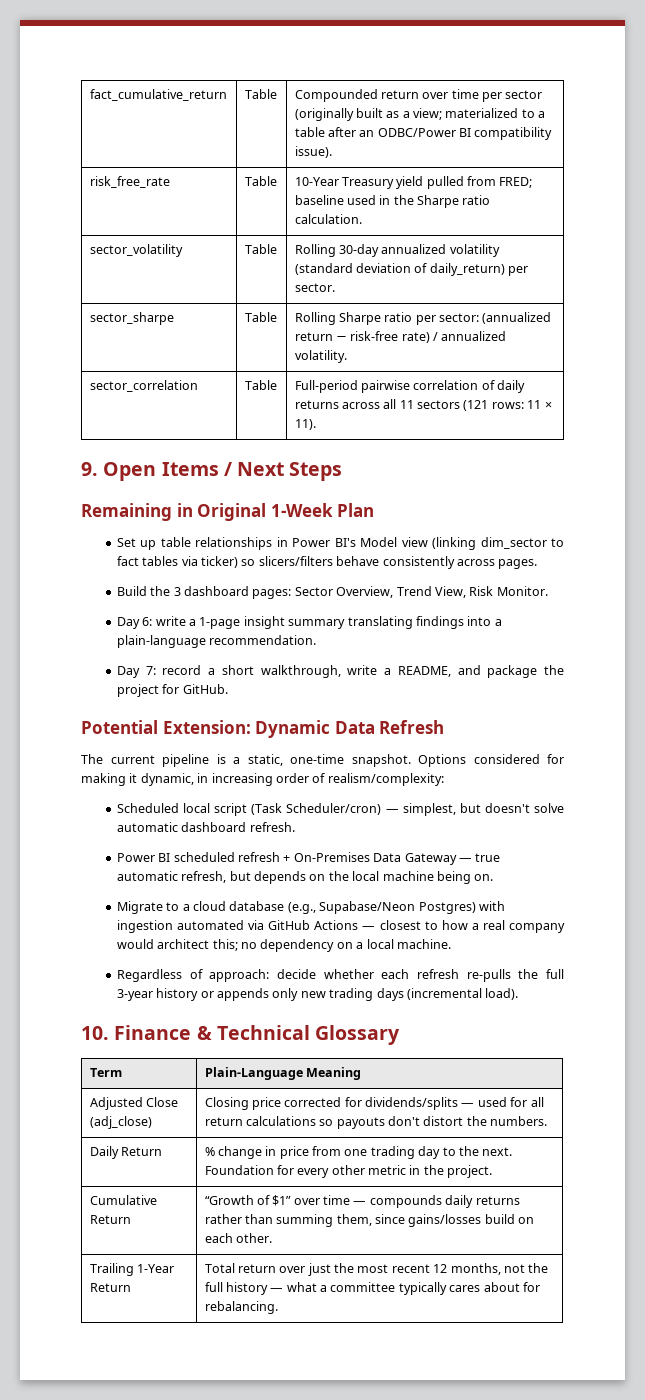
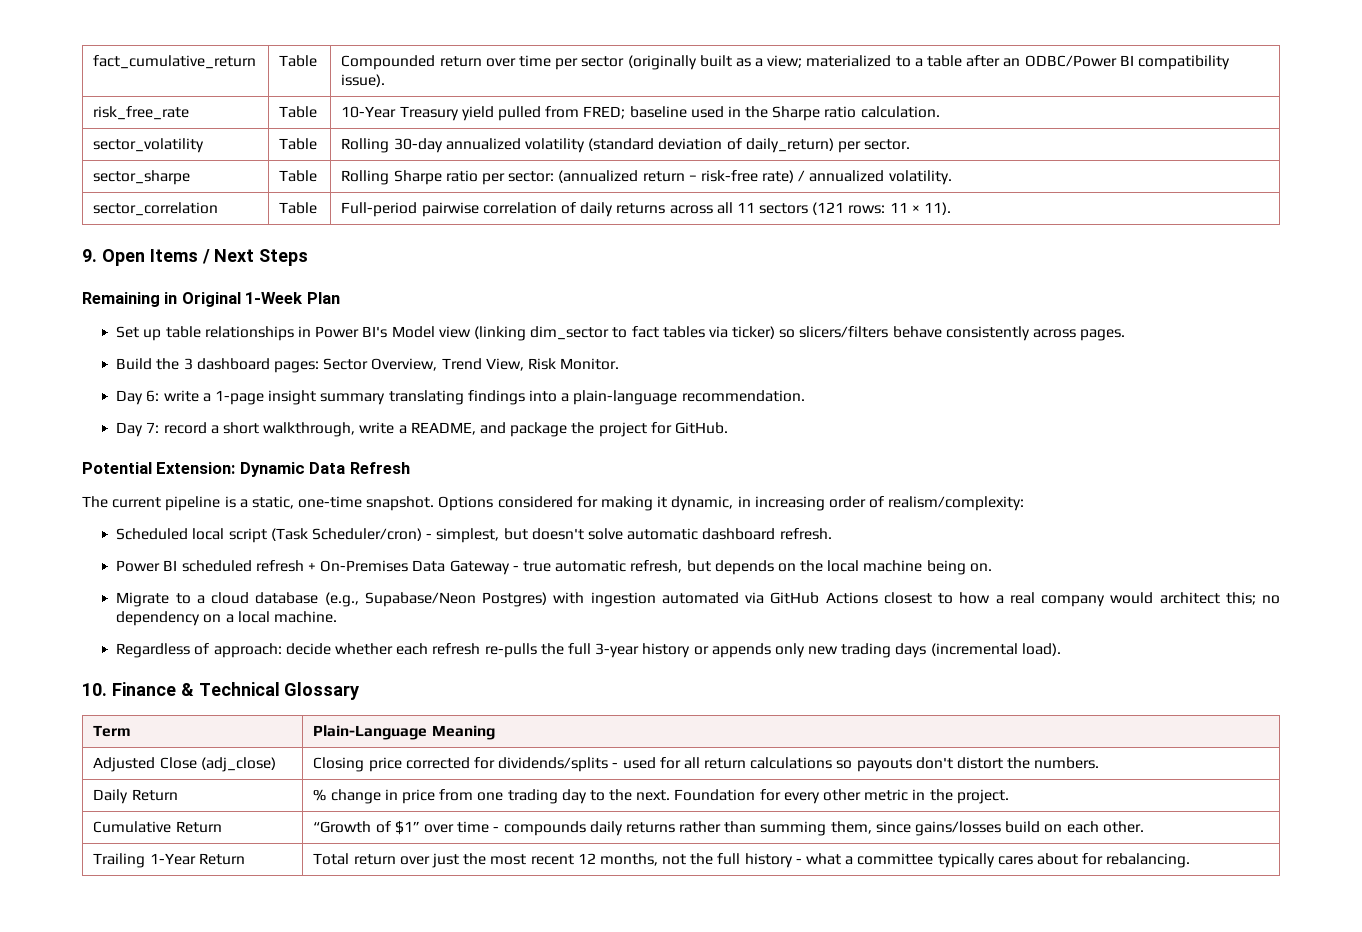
- Scheduled local script (Task Scheduler/cron) — simplest, but doesn't solve automatic dashboard refresh.
+ Scheduled local script (Task Scheduler/cron) - simplest, but doesn't solve automatic dashboard refresh.
- Power BI scheduled refresh + On-Premises Data Gateway — true automatic refresh, but depends on the local machine being on.
+ Power BI scheduled refresh + On-Premises Data Gateway - true automatic refresh, but depends on the local machine being on.
- Migrate to a cloud database (e.g., Supabase/Neon Postgres) with ingestion automated via GitHub Actions — closest to how a real company would architect this; no dependency on a local machine.
+ Migrate to a cloud database (e.g., Supabase/Neon Postgres) with ingestion automated via GitHub Actions closest to how a real company would architect this; no dependency on a local machine.
- Adjusted Close (adj_close) | Closing price corrected for dividends/splits — used for all return calculations so payouts don't distort the numbers.
+ Adjusted Close (adj_close) | Closing price corrected for dividends/splits - used for all return calculations so payouts don't distort the numbers.
- Cumulative Return | “Growth of $1” over time — compounds daily returns rather than summing them, since gains/losses build on each other.
+ Cumulative Return | “Growth of $1” over time - compounds daily returns rather than summing them, since gains/losses build on each other.
- Trailing 1-Year Return | Total return over just the most recent 12 months, not the full history — what a committee typically cares about for rebalancing.
+ Trailing 1-Year Return | Total return over just the most recent 12 months, not the full history - what a committee typically cares about for rebalancing.

